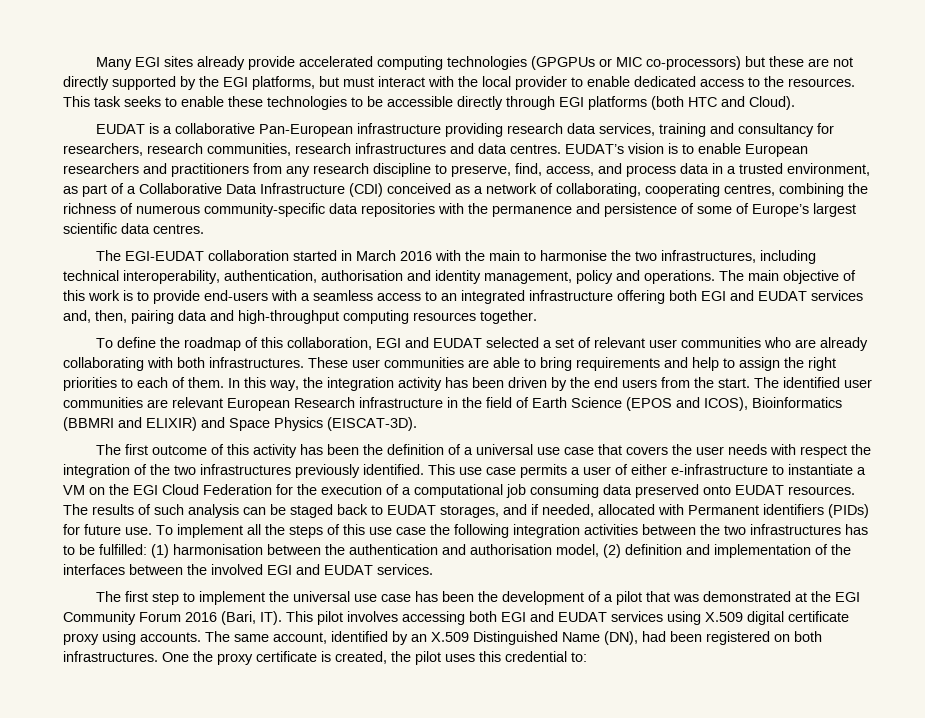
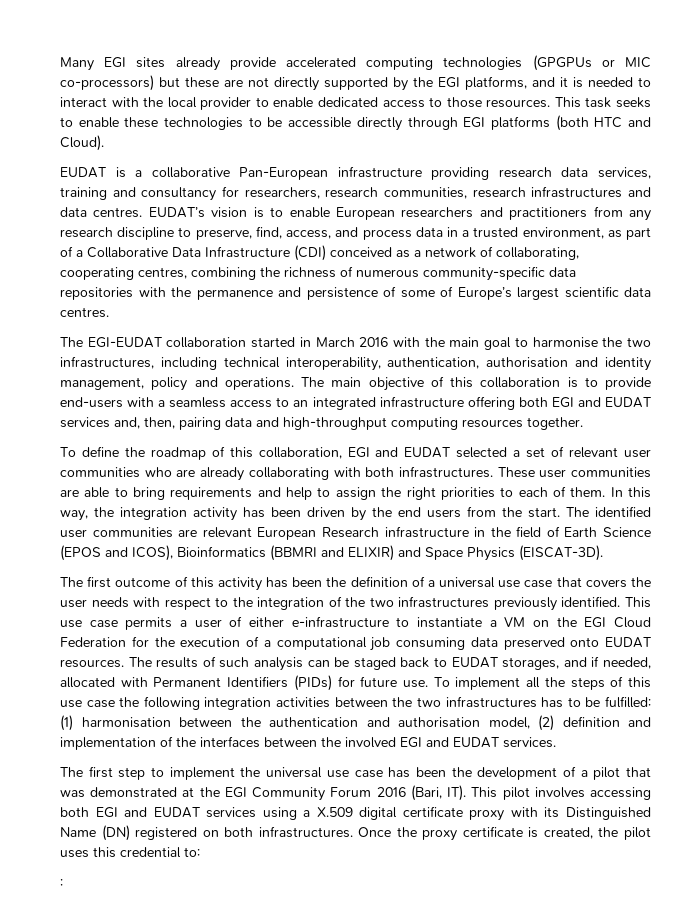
- Many EGI sites already provide accelerated computing technologies (GPGPUs or MIC co-processors) but these are not directly supported by the EGI platforms, but must interact with the local provider to enable dedicated access to the resources.
+ Many EGI sites already provide accelerated computing technologies (GPGPUs or MIC co-processors) but these are not directly supported by the EGI platforms, and it is needed to interact with the local provider to enable dedicated access to those resources.
- The EGI-EUDAT collaboration started in March 2016 with the main to harmonise the two infrastructures, including technical interoperability, authentication, authorisation and identity management, policy and operations.
+ The EGI-EUDAT collaboration started in March 2016 with the main goal to harmonise the two infrastructures, including technical interoperability, authentication, authorisation and identity management, policy and operations.
- The main objective of this work is to provide end-users with a seamless access to an integrated infrastructure offering both EGI and EUDAT services and, then, pairing data and high-throughput computing resources together.
+ The main objective of this collaboration is to provide end-users with a seamless access to an integrated infrastructure offering both EGI and EUDAT services and, then, pairing data and high-throughput computing resources together.
- The first outcome of this activity has been the definition of a universal use case that covers the user needs with respect the integration of the two infrastructures previously identified.
+ The first outcome of this activity has been the definition of a universal use case that covers the user needs with respect to the integration of the two infrastructures previously identified.
- The results of such analysis can be staged back to EUDAT storages, and if needed, allocated with Permanent identifiers (PIDs) for future use.
+ The results of such analysis can be staged back to EUDAT storages, and if needed, allocated with Permanent Identifiers (PIDs) for future use.
- The first step to implement the universal use case has been the development of a pilot that was demonstrated at the EGI Community Forum 2016 (Bari, IT). This pilot involves accessing both EGI and EUDAT services using X.509 digital certificate proxy using accounts. The same account, identified by an X.509 Distinguished Name (DN), had been registered on both infrastructures.
+ The first step to implement the universal use case has been the development of a pilot that was demonstrated at the EGI Community Forum 2016 (Bari, IT). This pilot involves accessing both EGI and EUDAT services using a X.509 digital certificate proxy with its Distinguished Name (DN) registered on both infrastructures.
- One the proxy certificate is created, the pilot uses this credential to:
+ Once the proxy certificate is created, the pilot uses this credential to:
+ :

